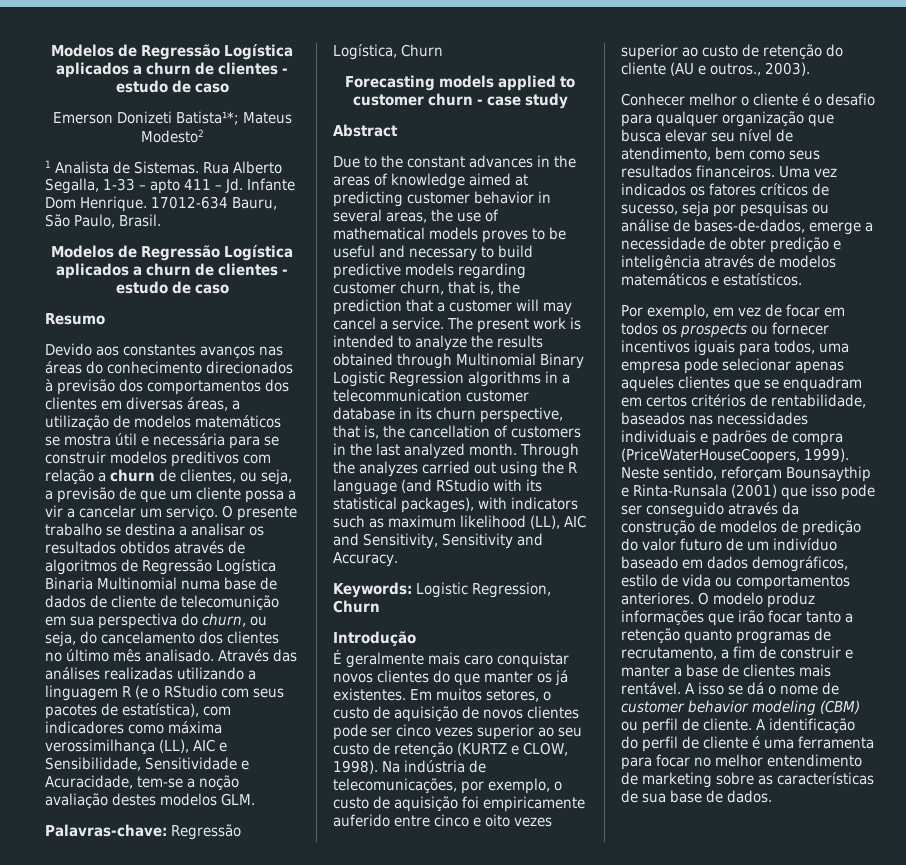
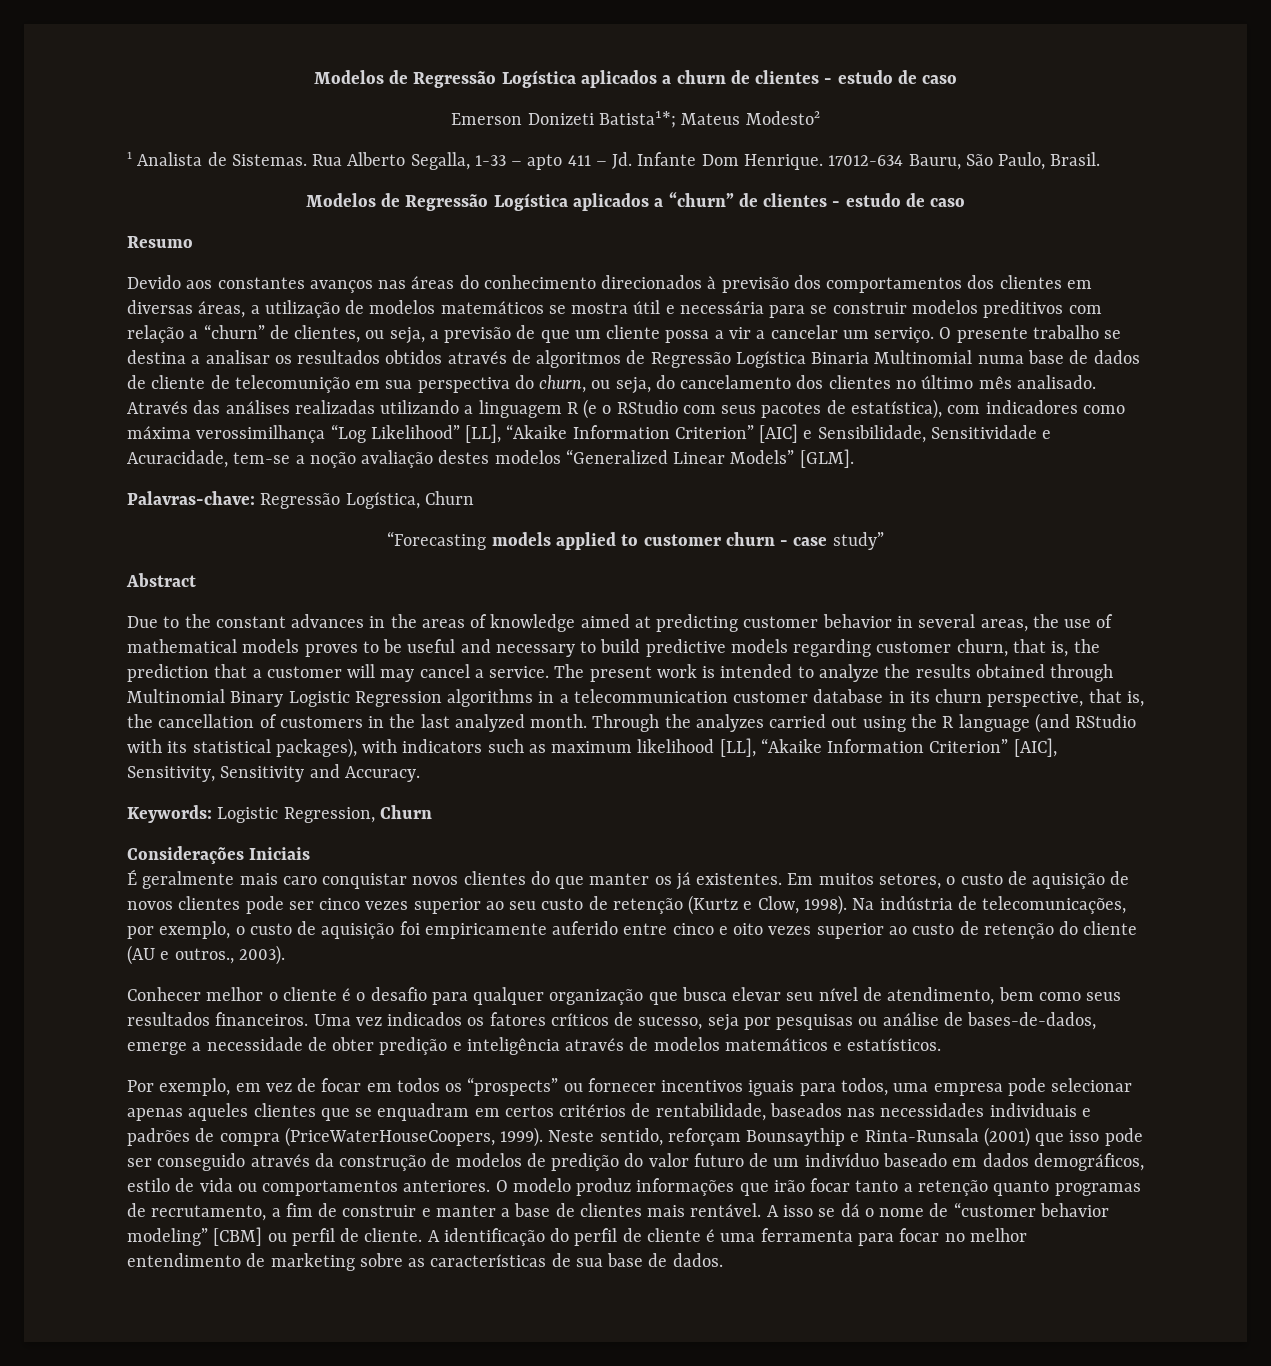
  17012-634 Bauru, São Paulo, Brasil.
- Modelos de Regressão Logística aplicados a churn de clientes - estudo de caso
+ Modelos de Regressão Logística aplicados a “churn” de clientes - estudo de caso
- Devido aos constantes avanços nas áreas do conhecimento direcionados à previsão dos comportamentos dos clientes em diversas áreas, a utilização de modelos matemáticos se mostra útil e necessária para se construir modelos preditivos com relação a churn de clientes, ou seja, a previsão de que um cliente possa a vir a cancelar um serviço.
+ Devido aos constantes avanços nas áreas do conhecimento direcionados à previsão dos comportamentos dos clientes em diversas áreas, a utilização de modelos matemáticos se mostra útil e necessária para se construir modelos preditivos com relação a “churn” de clientes, ou seja, a previsão de que um cliente possa a vir a cancelar um serviço.
- Através das análises realizadas utilizando a linguagem R (e o RStudio com seus pacotes de estatística), com indicadores como máxima verossimilhança (LL), AIC e Sensibilidade, Sensitividade e Acuracidade, tem-se a noção avaliação destes modelos GLM.
+ Através das análises realizadas utilizando a linguagem R (e o RStudio com seus pacotes de estatística), com indicadores como máxima verossimilhança “Log Likelihood” [LL], “Akaike Information Criterion” [AIC] e Sensibilidade, Sensitividade e Acuracidade, tem-se a noção avaliação destes modelos “Generalized Linear Models” [GLM].
- Forecasting models applied to customer churn - case study
+ “Forecasting models applied to customer churn - case study”
- Through the analyzes carried out using the R language (and RStudio with its statistical packages), with indicators such as maximum likelihood (LL), AIC and Sensitivity, Sensitivity and Accuracy.
+ Through the analyzes carried out using the R language (and RStudio with its statistical packages), with indicators such as maximum likelihood [LL], “Akaike Information Criterion” [AIC], Sensitivity, Sensitivity and Accuracy.
- Introdução
+ Considerações Iniciais
- Em muitos setores, o custo de aquisição de novos clientes pode ser cinco vezes superior ao seu custo de retenção (KURTZ e CLOW, 1998).
+ Em muitos setores, o custo de aquisição de novos clientes pode ser cinco vezes superior ao seu custo de retenção (Kurtz e Clow, 1998).
- Por exemplo, em vez de focar em todos os prospects ou fornecer incentivos iguais para todos, uma empresa pode selecionar apenas aqueles clientes que se enquadram em certos critérios de rentabilidade, baseados nas necessidades individuais e padrões de compra (PriceWaterHouseCoopers, 1999).
+ Por exemplo, em vez de focar em todos os “prospects” ou fornecer incentivos iguais para todos, uma empresa pode selecionar apenas aqueles clientes que se enquadram em certos critérios de rentabilidade, baseados nas necessidades individuais e padrões de compra (PriceWaterHouseCoopers, 1999).
- A isso se dá o nome de customer behavior modeling (CBM) ou perfil de cliente.
+ A isso se dá o nome de “customer behavior modeling” [CBM] ou perfil de cliente.

